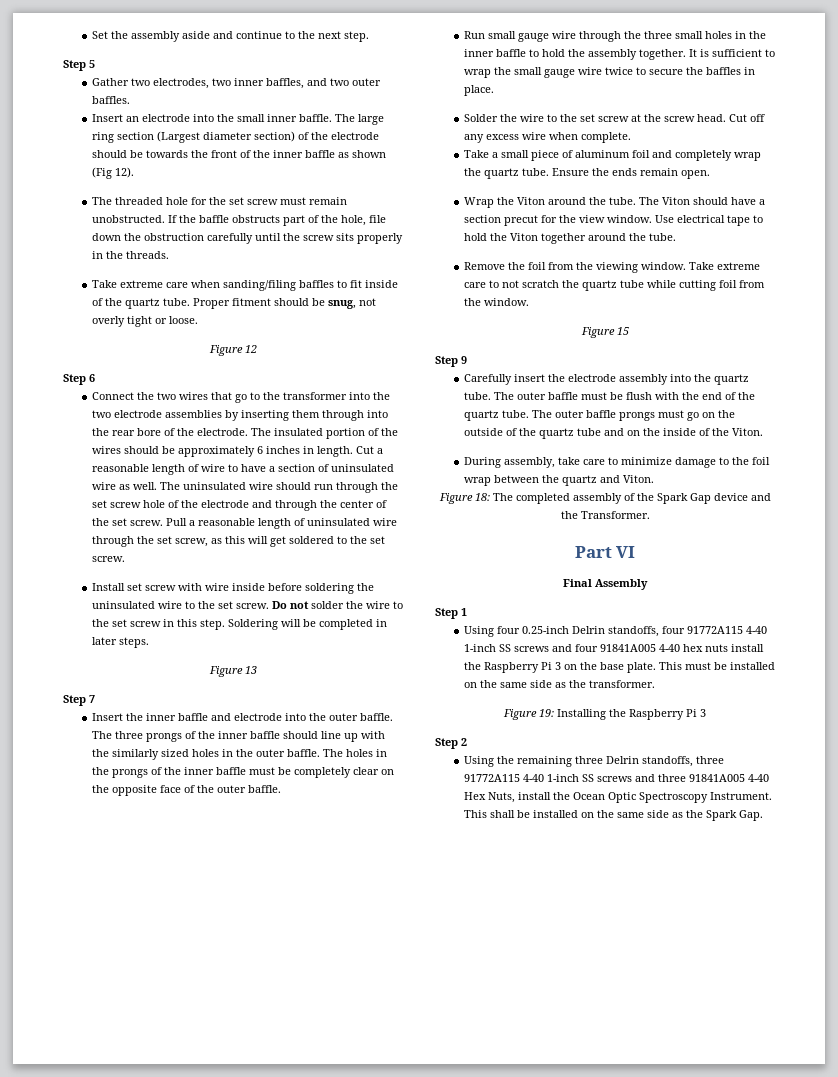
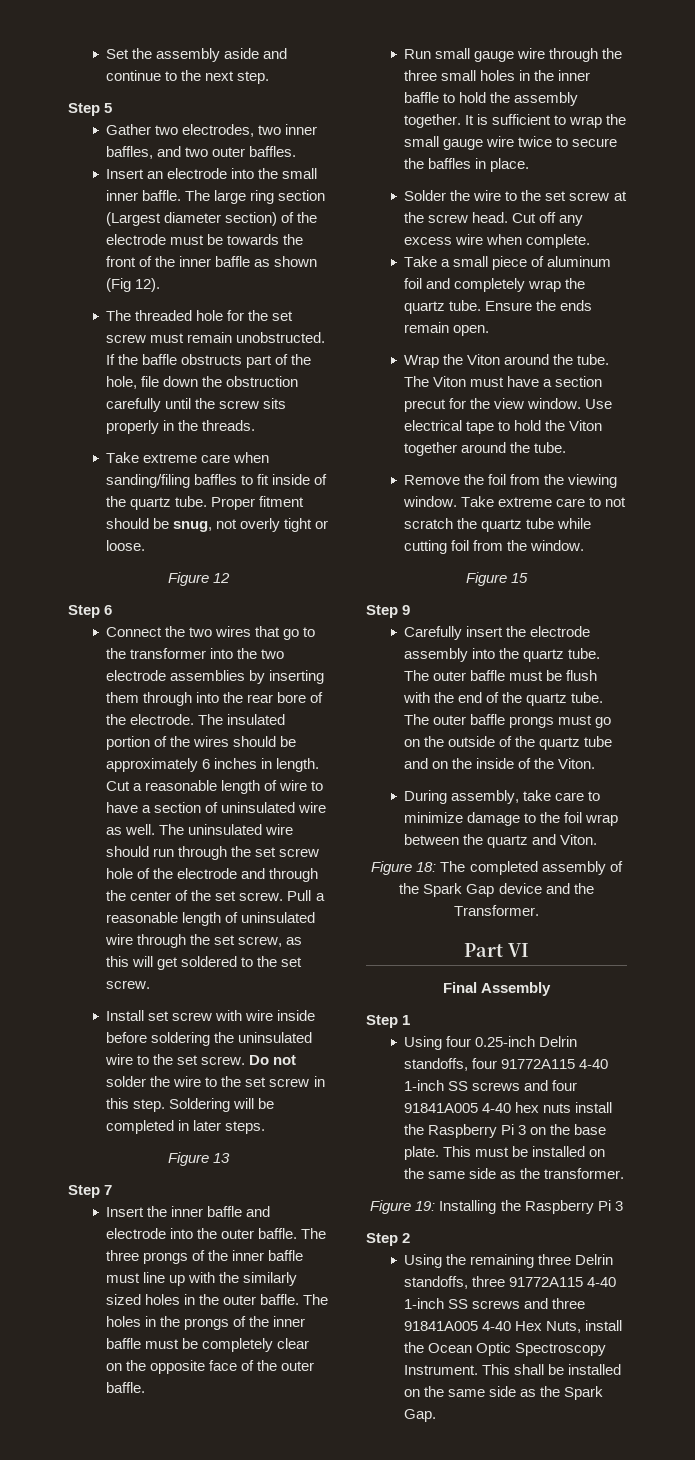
- The large ring section (Largest diameter section) of the electrode should be towards the front of the inner baffle as shown (Fig 12).
+ The large ring section (Largest diameter section) of the electrode must be towards the front of the inner baffle as shown (Fig 12).
- The three prongs of the inner baffle should line up with the similarly sized holes in the outer baffle.
+ The three prongs of the inner baffle must line up with the similarly sized holes in the outer baffle.
- The Viton should have a section precut for the view window.
+ The Viton must have a section precut for the view window.

